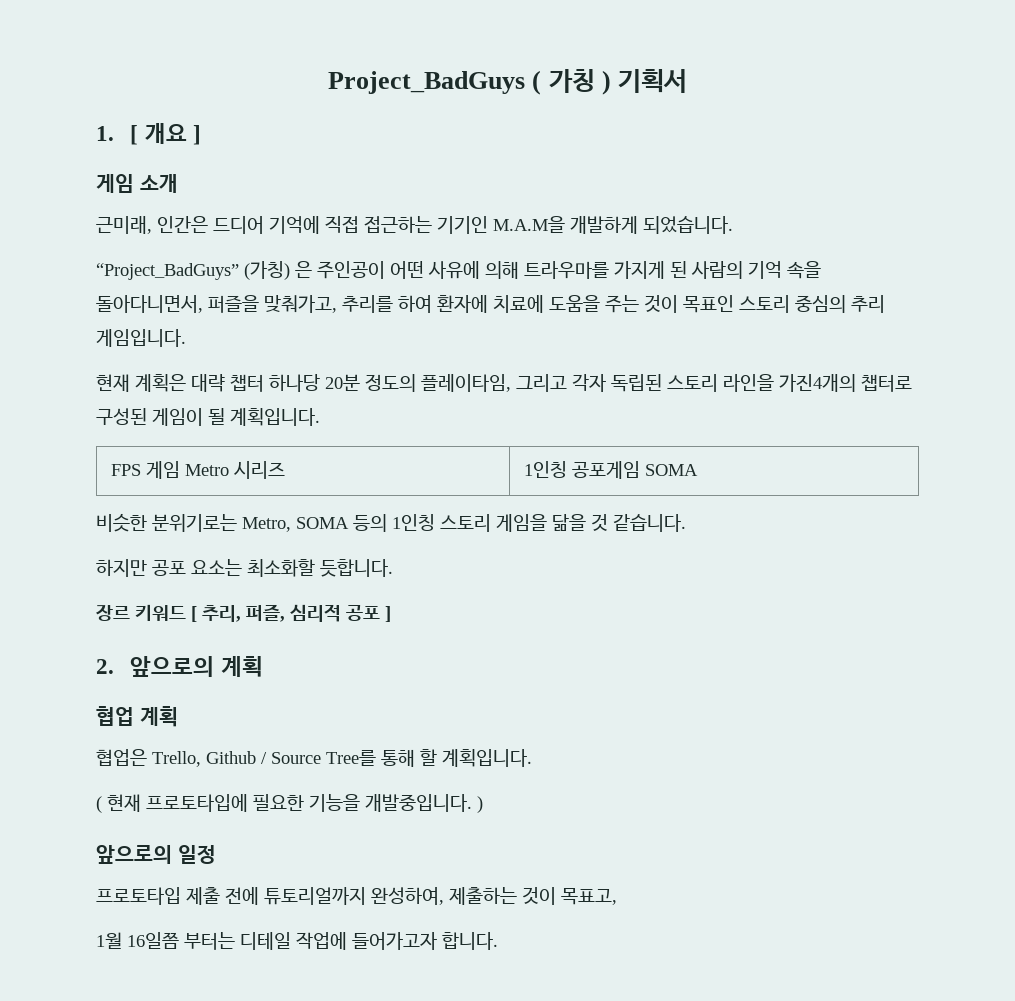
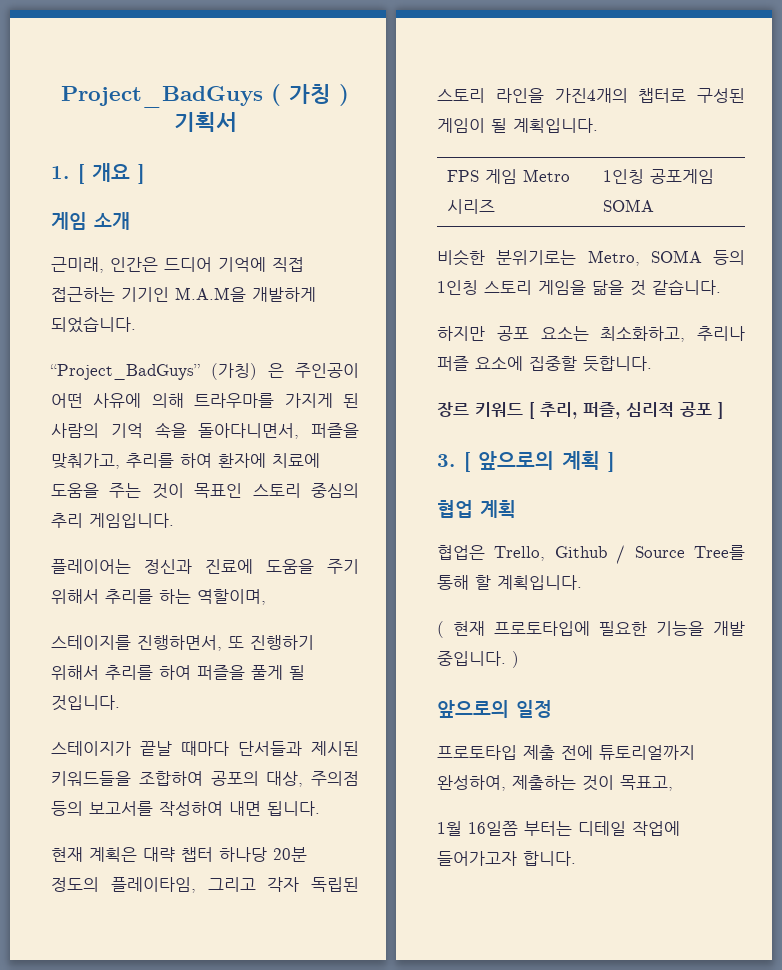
+ 플레이어는 정신과 진료에 도움을 주기 위해서 추리를 하는 역할이며,
+ 스테이지를 진행하면서, 또 진행하기 위해서 추리를 하여 퍼즐을 풀게 될 것입니다.
+ 스테이지가 끝날 때마다 단서들과 제시된 키워드들을 조합하여 공포의 대상, 주의점 등의 보고서를 작성하여 내면 됩니다.
- 하지만 공포 요소는 최소화할 듯합니다.
+ 하지만 공포 요소는 최소화하고, 추리나 퍼즐 요소에 집중할 듯합니다.
- 2. 앞으로의 계획
+ 3. [ 앞으로의 계획 ]
- ( 현재 프로토타입에 필요한 기능을 개발중입니다. )
+ ( 현재 프로토타입에 필요한 기능을 개발 중입니다. )

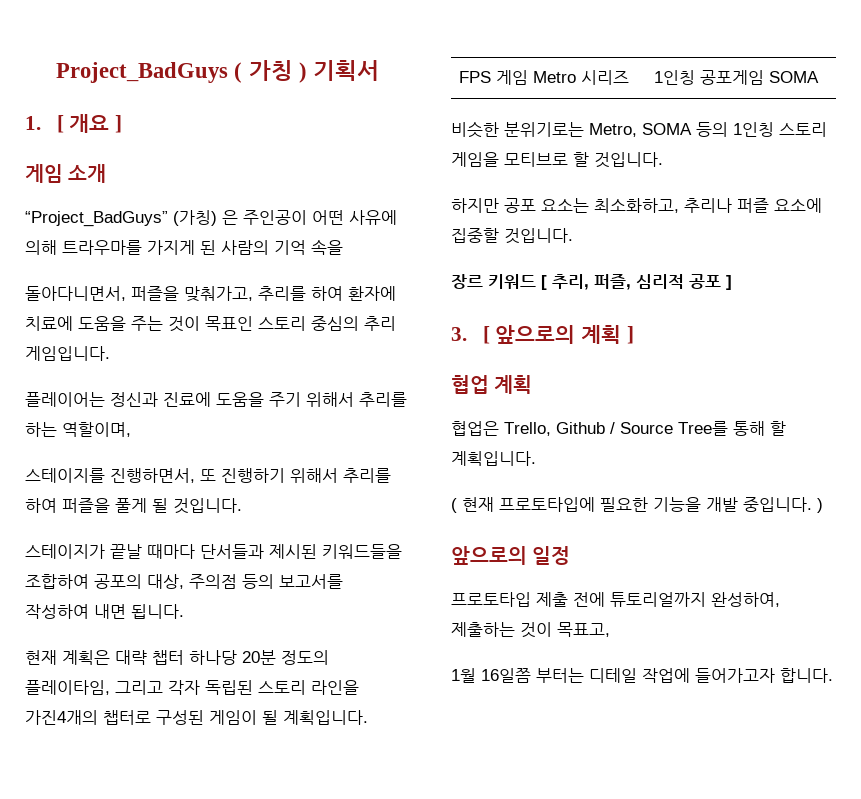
- 근미래, 인간은 드디어 기억에 직접 접근하는 기기인 M.A.M을 개발하게 되었습니다.
- “Project_BadGuys” (가칭) 은 주인공이 어떤 사유에 의해 트라우마를 가지게 된 사람의 기억 속을 돌아다니면서, 퍼즐을 맞춰가고, 추리를 하여 환자에 치료에 도움을 주는 것이 목표인 스토리 중심의 추리 게임입니다.
+ “Project_BadGuys” (가칭) 은 주인공이 어떤 사유에 의해 트라우마를 가지게 된 사람의 기억 속을
+ 돌아다니면서, 퍼즐을 맞춰가고, 추리를 하여 환자에 치료에 도움을 주는 것이 목표인 스토리 중심의 추리 게임입니다.
- 비슷한 분위기로는 Metro, SOMA 등의 1인칭 스토리 게임을 닮을 것 같습니다.
+ 비슷한 분위기로는 Metro, SOMA 등의 1인칭 스토리 게임을 모티브로 할 것입니다.
- 하지만 공포 요소는 최소화하고, 추리나 퍼즐 요소에 집중할 듯합니다.
+ 하지만 공포 요소는 최소화하고, 추리나 퍼즐 요소에 집중할 것입니다.

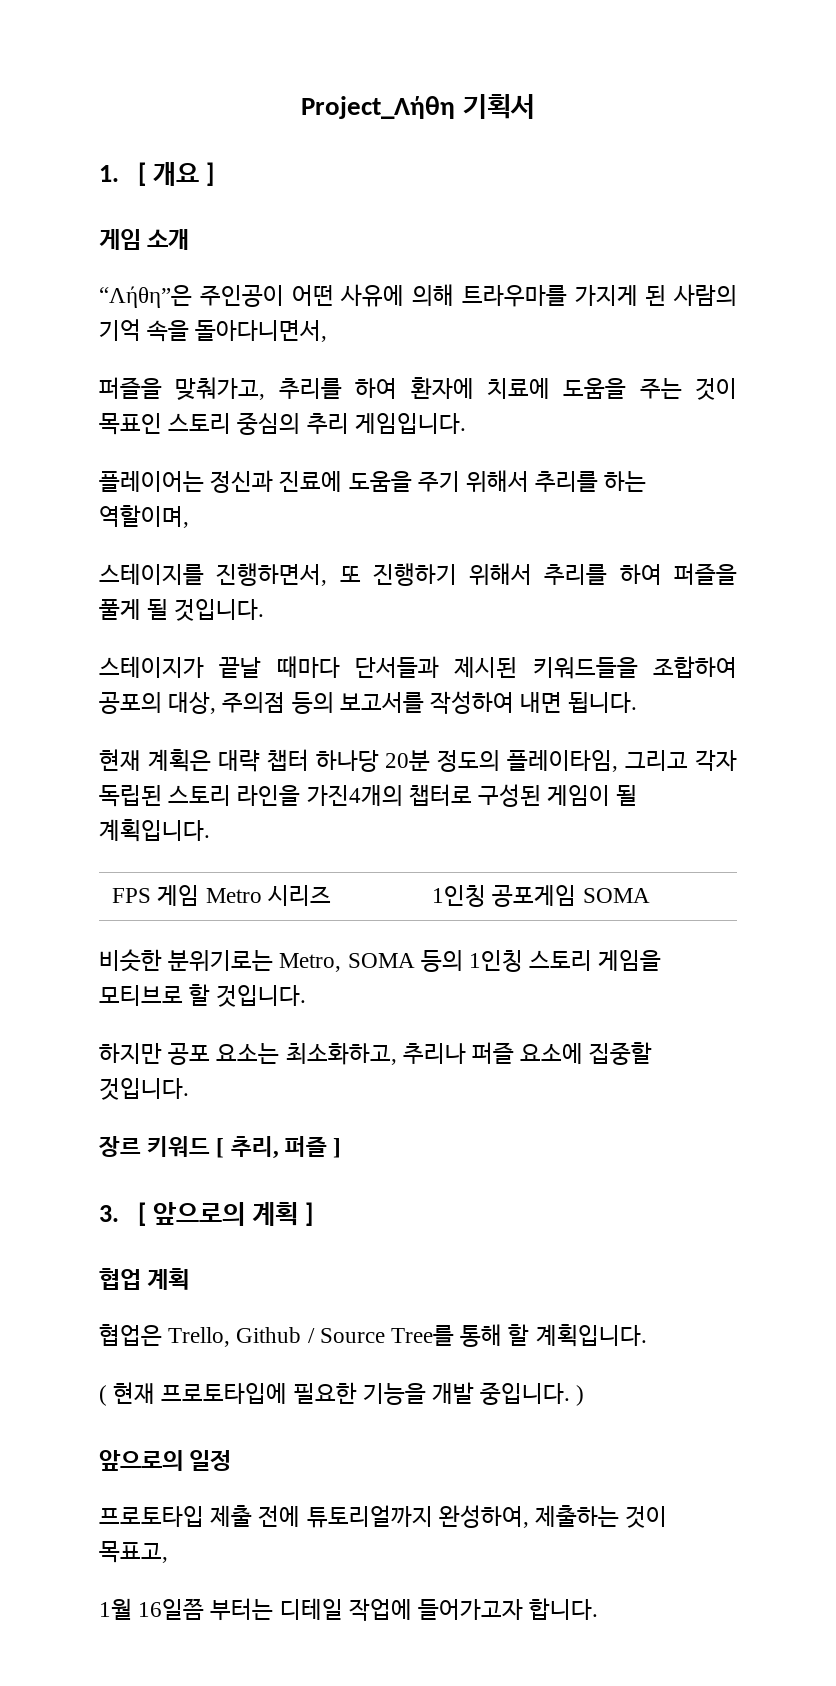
- Project_BadGuys ( 가칭 ) 기획서
+ Project_Λήθη 기획서
- “Project_BadGuys” (가칭) 은 주인공이 어떤 사유에 의해 트라우마를 가지게 된 사람의 기억 속을
- 돌아다니면서, 퍼즐을 맞춰가고, 추리를 하여 환자에 치료에 도움을 주는 것이 목표인 스토리 중심의 추리 게임입니다.
+ “Λήθη”은 주인공이 어떤 사유에 의해 트라우마를 가지게 된 사람의 기억 속을 돌아다니면서,
+ 퍼즐을 맞춰가고, 추리를 하여 환자에 치료에 도움을 주는 것이 목표인 스토리 중심의 추리 게임입니다.
- 장르 키워드 [ 추리, 퍼즐, 심리적 공포 ]
+ 장르 키워드 [ 추리, 퍼즐 ]

